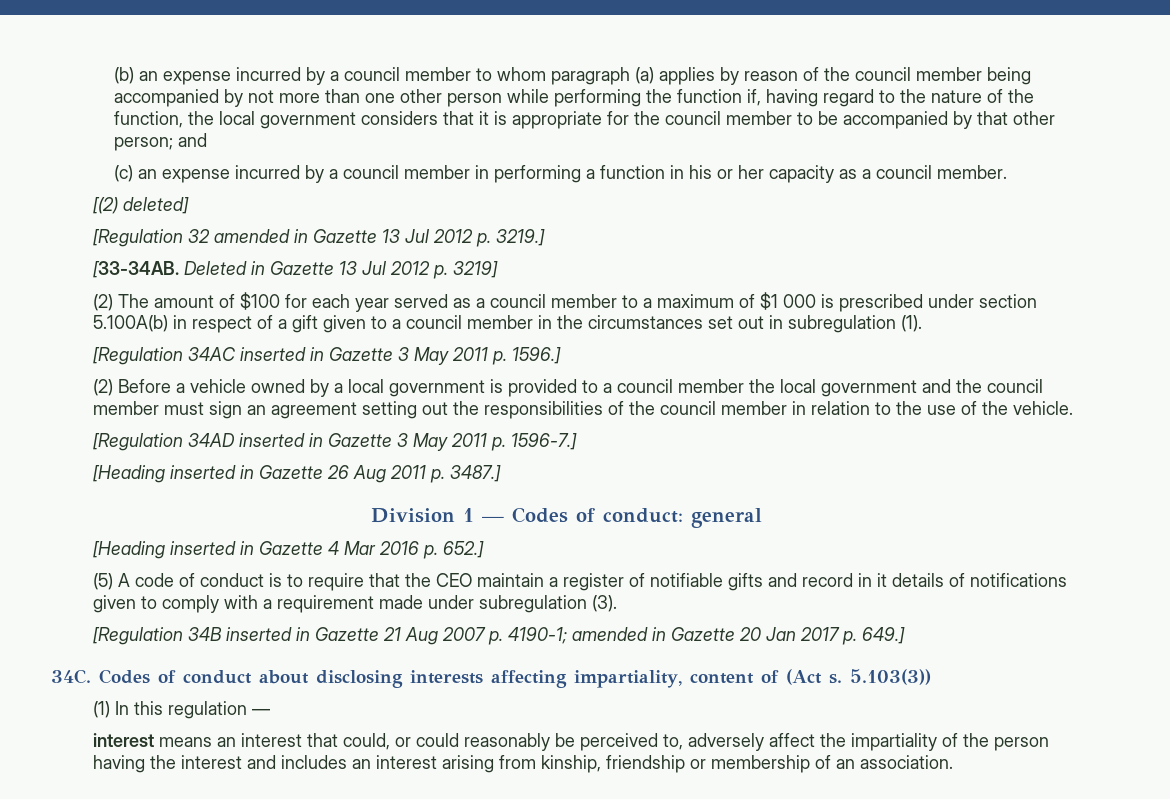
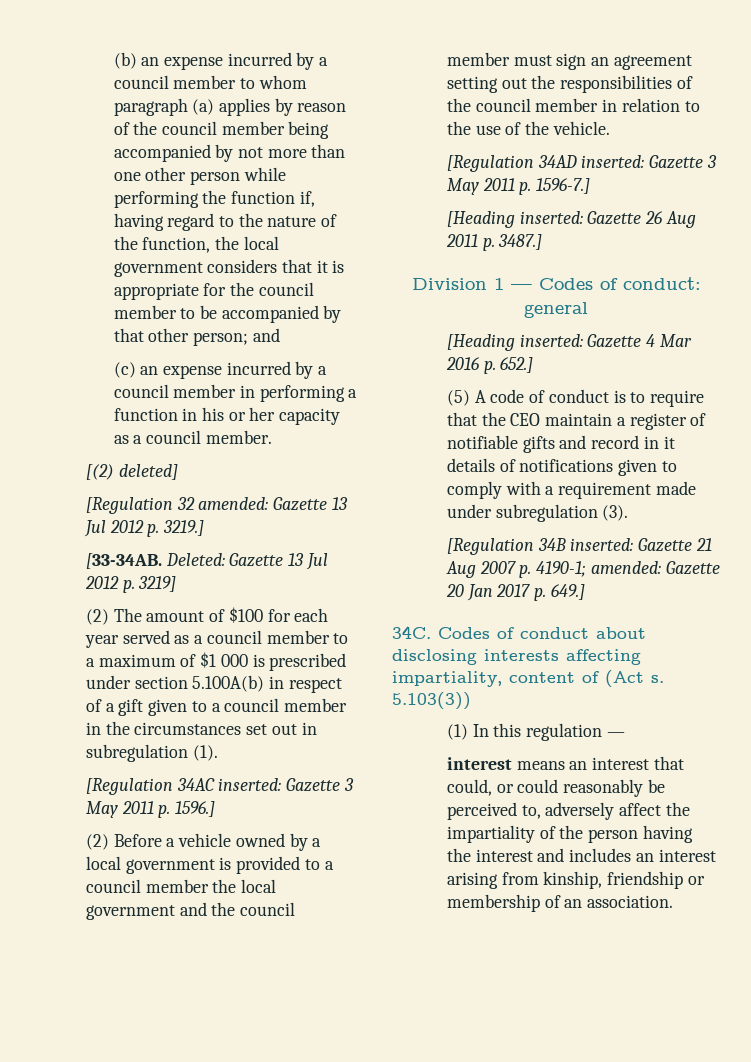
- [Regulation 32 amended in Gazette 13 Jul 2012 p. 3219.]
+ [Regulation 32 amended: Gazette 13 Jul 2012 p. 3219.]
- Deleted in Gazette 13 Jul 2012 p. 3219]
+ Deleted: Gazette 13 Jul 2012 p. 3219]
- [Regulation 34AC inserted in Gazette 3 May 2011 p. 1596.]
+ [Regulation 34AC inserted: Gazette 3 May 2011 p. 1596.]
- [Regulation 34AD inserted in Gazette 3 May 2011 p. 1596-7.]
+ [Regulation 34AD inserted: Gazette 3 May 2011 p. 1596-7.]
- [Heading inserted in Gazette 26 Aug 2011 p. 3487.]
+ [Heading inserted: Gazette 26 Aug 2011 p. 3487.]
- [Heading inserted in Gazette 4 Mar 2016 p. 652.]
+ [Heading inserted: Gazette 4 Mar 2016 p. 652.]
- [Regulation 34B inserted in Gazette 21 Aug 2007 p. 4190-1; amended in Gazette 20 Jan 2017 p. 649.]
+ [Regulation 34B inserted: Gazette 21 Aug 2007 p. 4190-1; amended: Gazette 20 Jan 2017 p. 649.]

